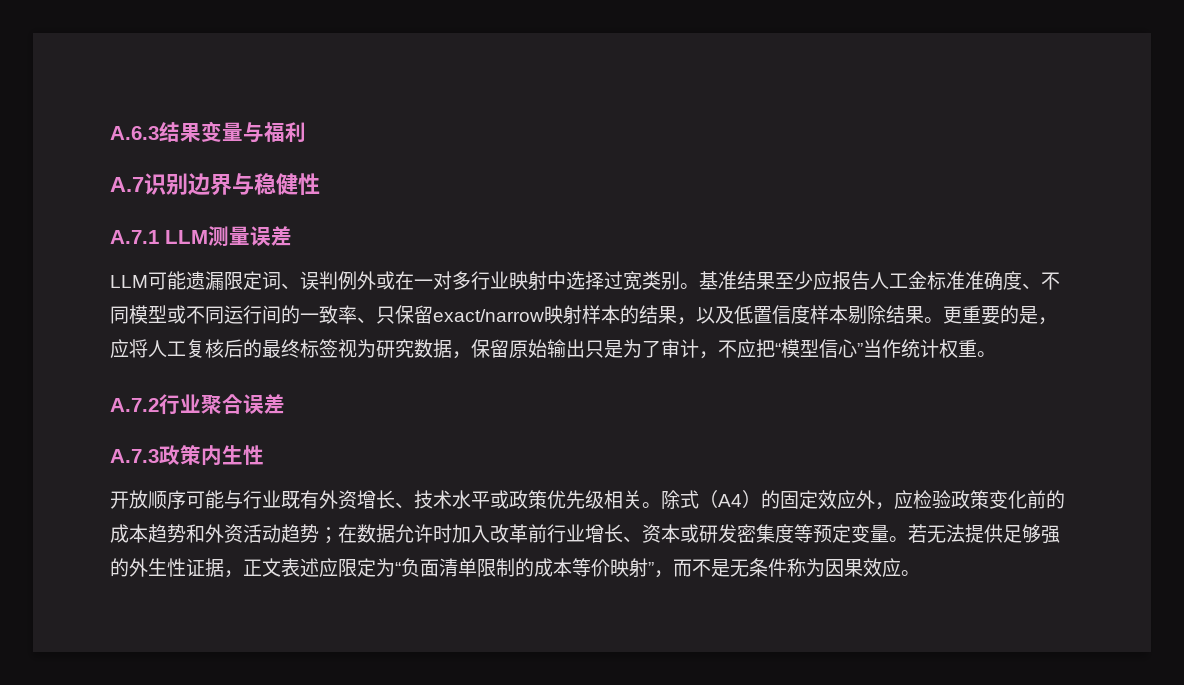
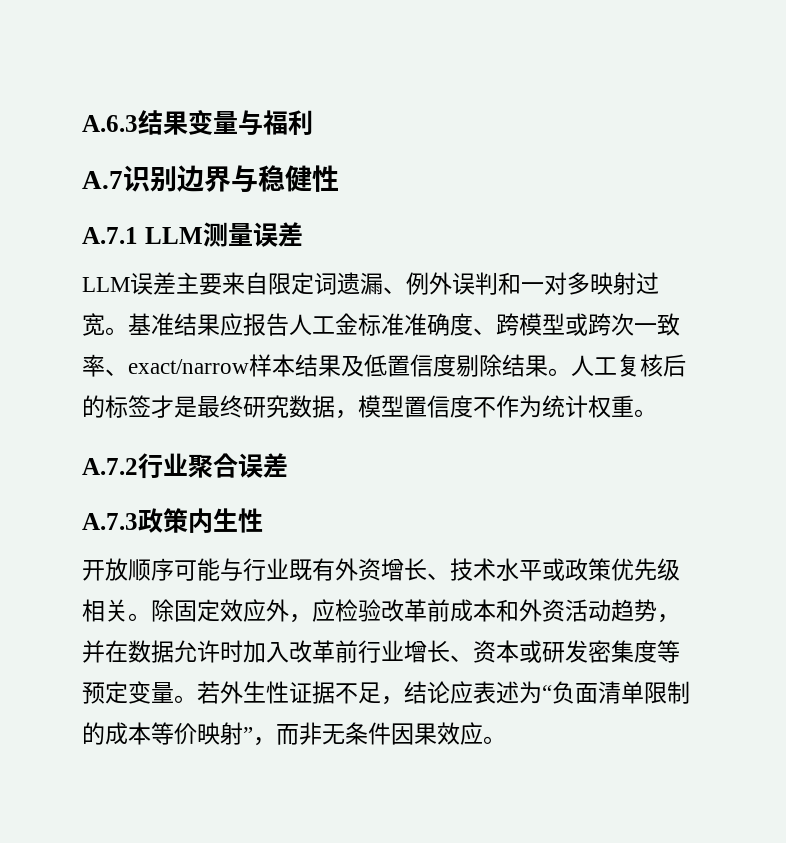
- LLM可能遗漏限定词、误判例外或在一对多行业映射中选择过宽类别。
+ LLM误差主要来自限定词遗漏、例外误判和一对多映射过宽。
- 基准结果至少应报告人工金标准准确度、不同模型或不同运行间的一致率、只保留exact/narrow映射样本的结果，以及低置信度样本剔除结果。
+ 基准结果应报告人工金标准准确度、跨模型或跨次一致率、exact/narrow样本结果及低置信度剔除结果。
- 更重要的是，应将人工复核后的最终标签视为研究数据，保留原始输出只是为了审计，不应把“模型信心”当作统计权重。
+ 人工复核后的标签才是最终研究数据，模型置信度不作为统计权重。
- 除式（A4）的固定效应外，应检验政策变化前的成本趋势和外资活动趋势；在数据允许时加入改革前行业增长、资本或研发密集度等预定变量。
+ 除固定效应外，应检验改革前成本和外资活动趋势，并在数据允许时加入改革前行业增长、资本或研发密集度等预定变量。
- 若无法提供足够强的外生性证据，正文表述应限定为“负面清单限制的成本等价映射”，而不是无条件称为因果效应。
+ 若外生性证据不足，结论应表述为“负面清单限制的成本等价映射”，而非无条件因果效应。

